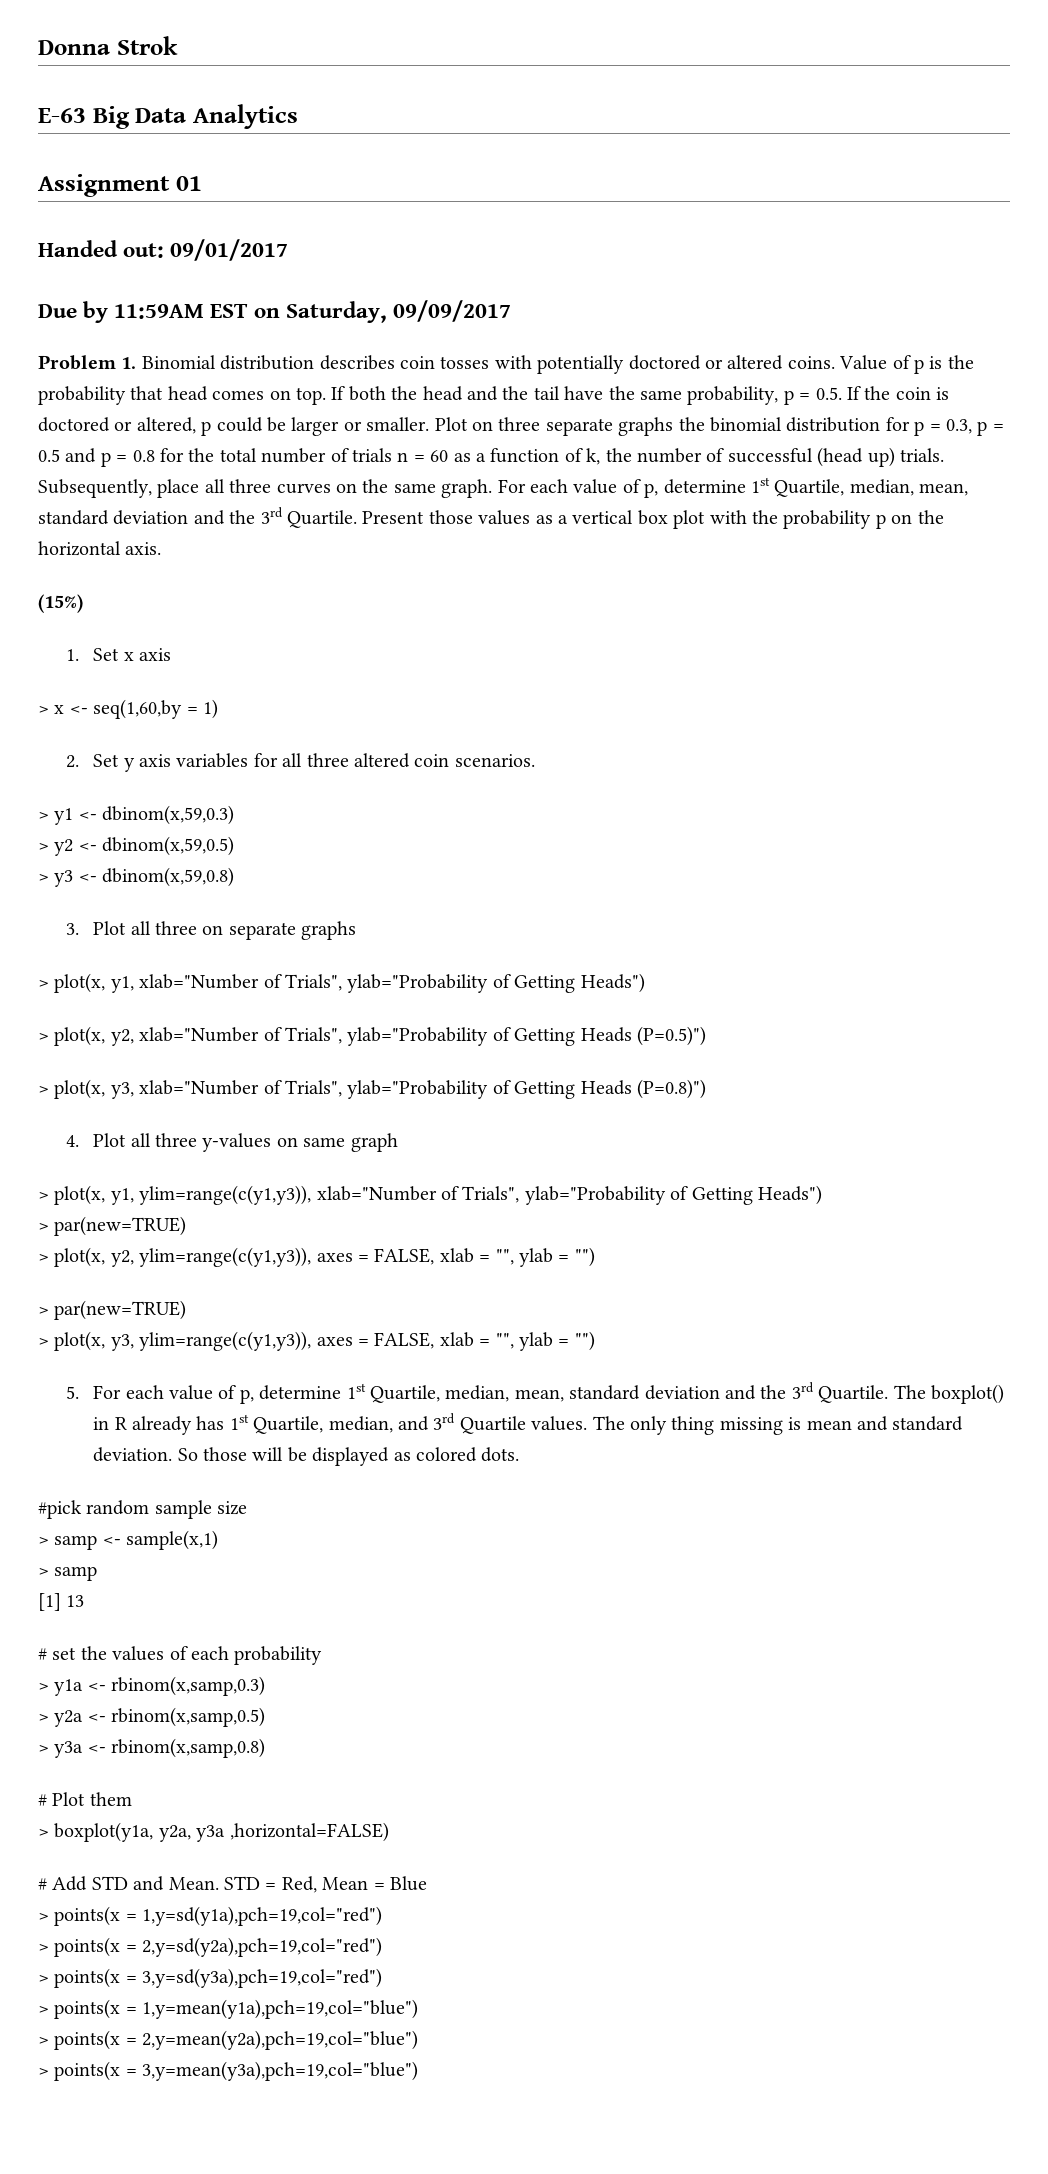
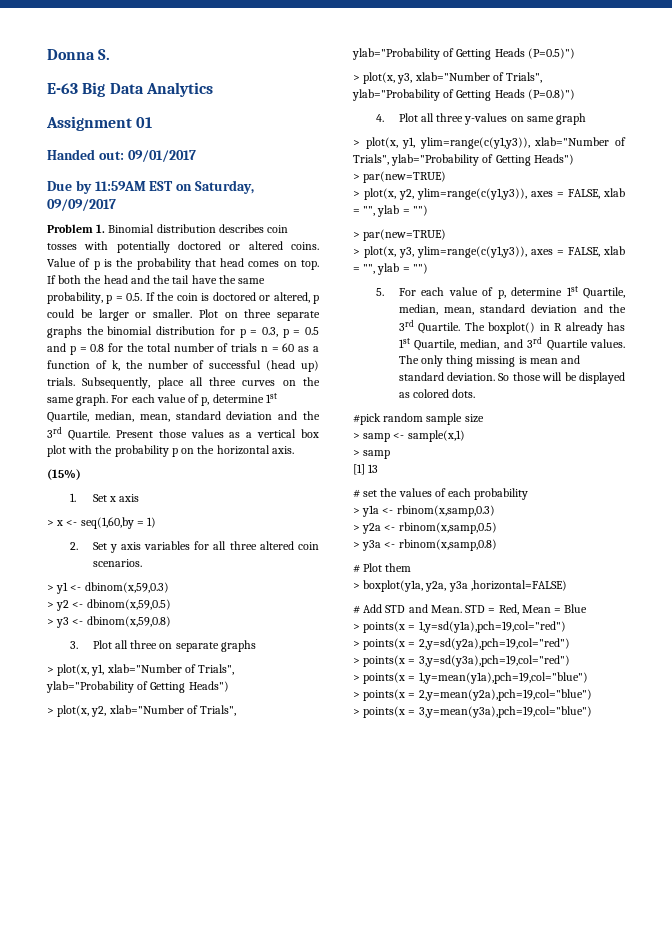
- Donna Strok
+ Donna S.

